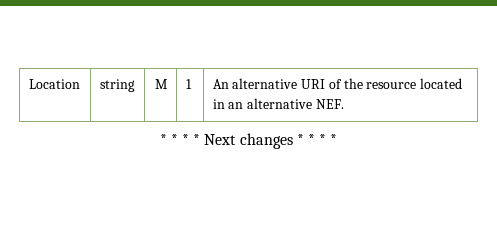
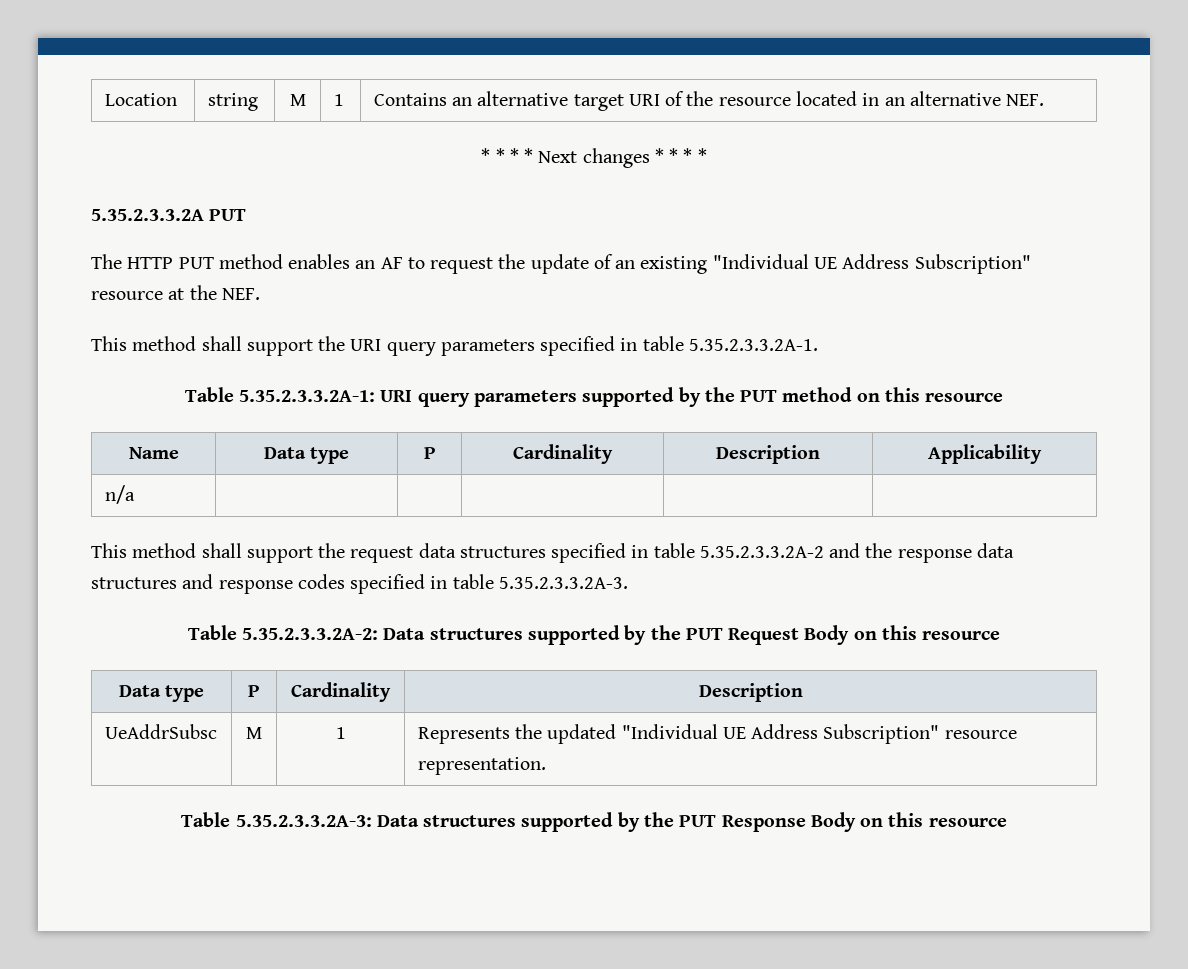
- Location | string | M | 1 | An alternative URI of the resource located in an alternative NEF.
+ Location | string | M | 1 | Contains an alternative target URI of the resource located in an alternative NEF.
+ 5.35.2.3.3.2A PUT
+ The HTTP PUT method enables an AF to request the update of an existing "Individual UE Address Subscription" resource at the NEF.
+ This method shall support the URI query parameters specified in table 5.35.2.3.3.2A-1.
+ Table 5.35.2.3.3.2A-1: URI query parameters supported by the PUT method on this resource
+ Name | Data type | P | Cardinality | Description | Applicability
+ n/a | | | | |
+ This method shall support the request data structures specified in table 5.35.2.3.3.2A-2 and the response data structures and response codes specified in table 5.35.2.3.3.2A-3.
+ Table 5.35.2.3.3.2A-2: Data structures supported by the PUT Request Body on this resource
+ Data type | P | Cardinality | Description
+ UeAddrSubsc | M | 1 | Represents the updated "Individual UE Address Subscription" resource representation.
+ Table 5.35.2.3.3.2A-3: Data structures supported by the PUT Response Body on this resource

